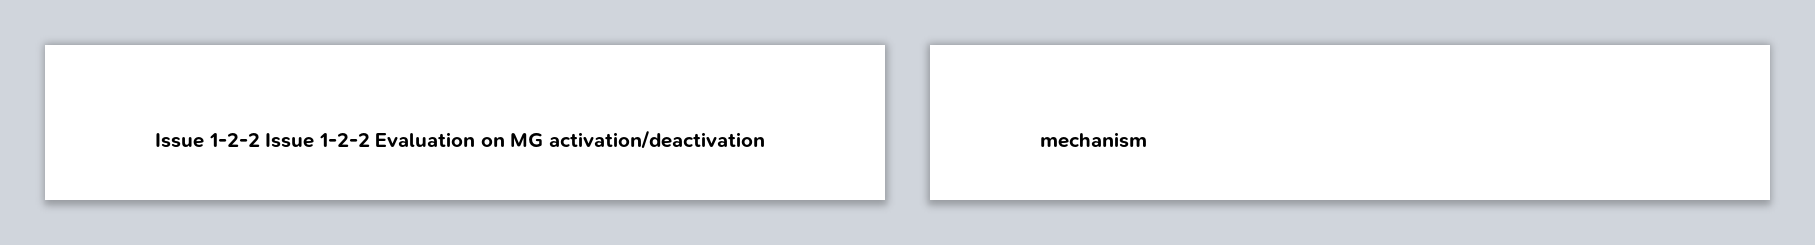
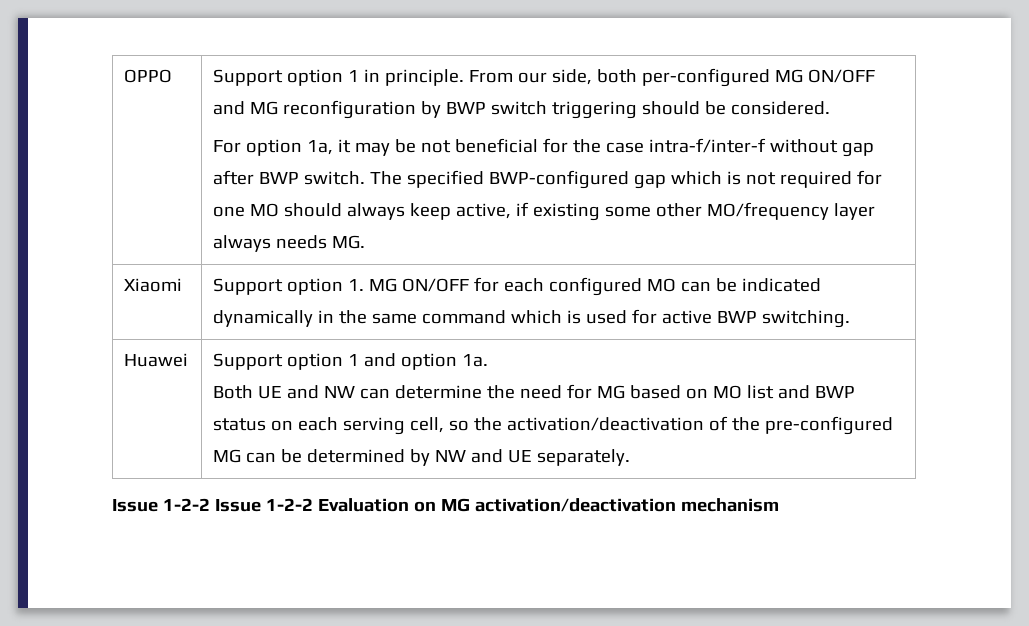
+ OPPO | Support option 1 in principle. From our side, both per-configured MG ON/OFF and MG reconfiguration by BWP switch triggering should be considered.
+ For option 1a, it may be not beneficial for the case intra-f/inter-f without gap after BWP switch. The specified BWP-configured gap which is not required for one MO should always keep active, if existing some other MO/frequency layer always needs MG.
+ Xiaomi | Support option 1. MG ON/OFF for each configured MO can be indicated dynamically in the same command which is used for active BWP switching.
+ Huawei | Support option 1 and option 1a.
+ Both UE and NW can determine the need for MG based on MO list and BWP status on each serving cell, so the activation/deactivation of the pre-configured MG can be determined by NW and UE separately.

